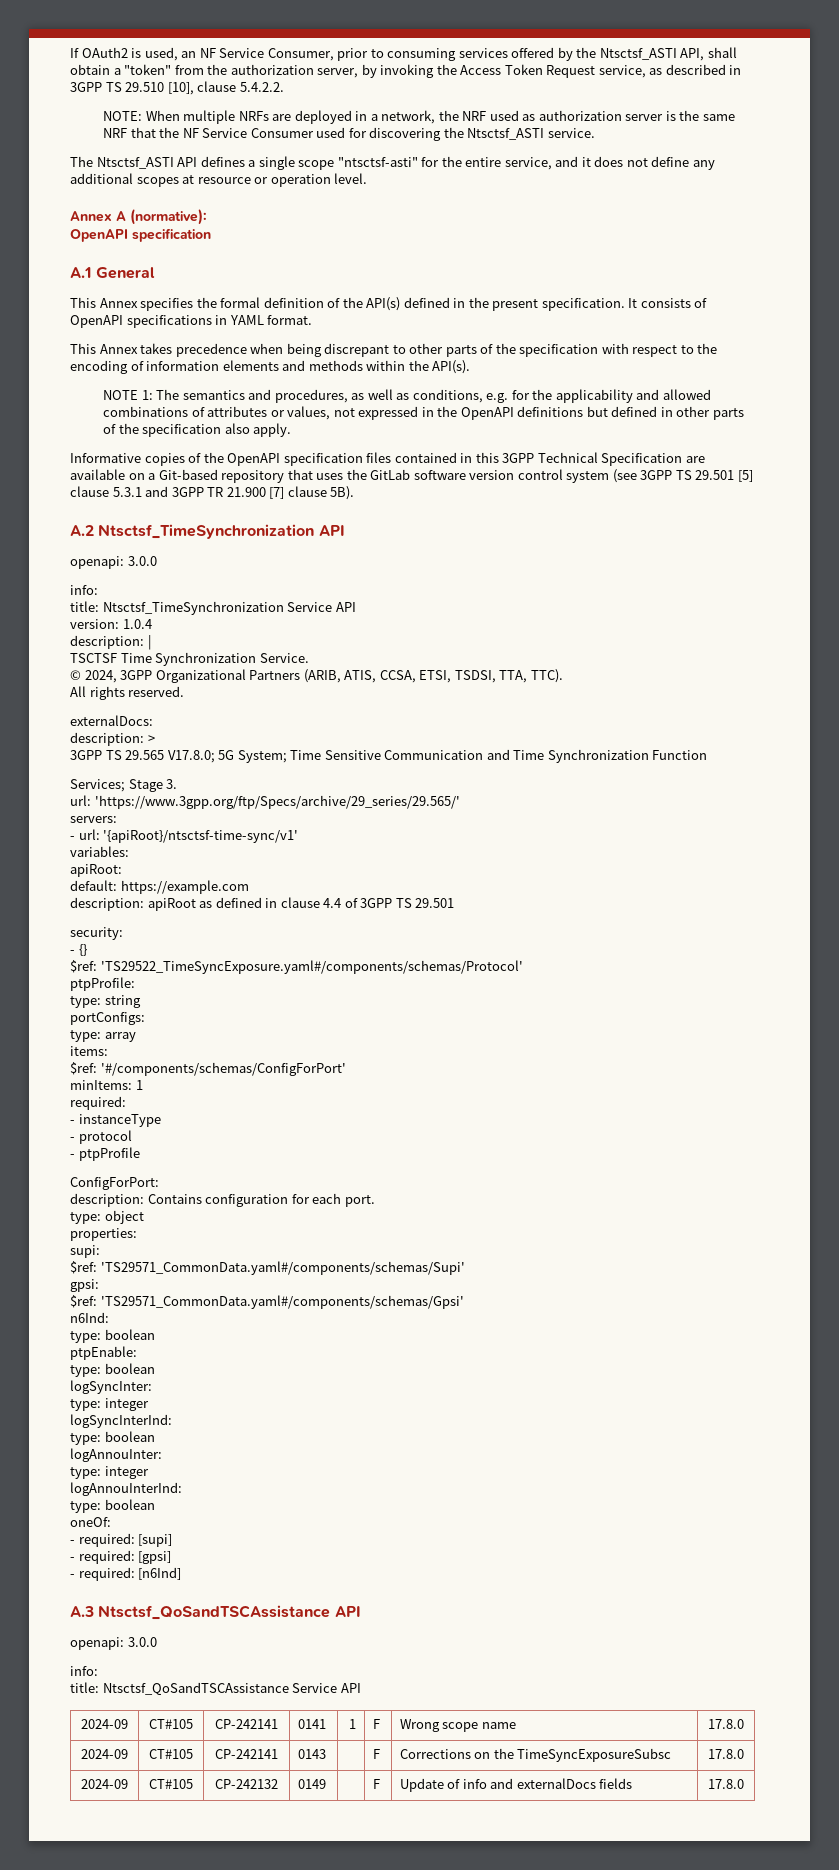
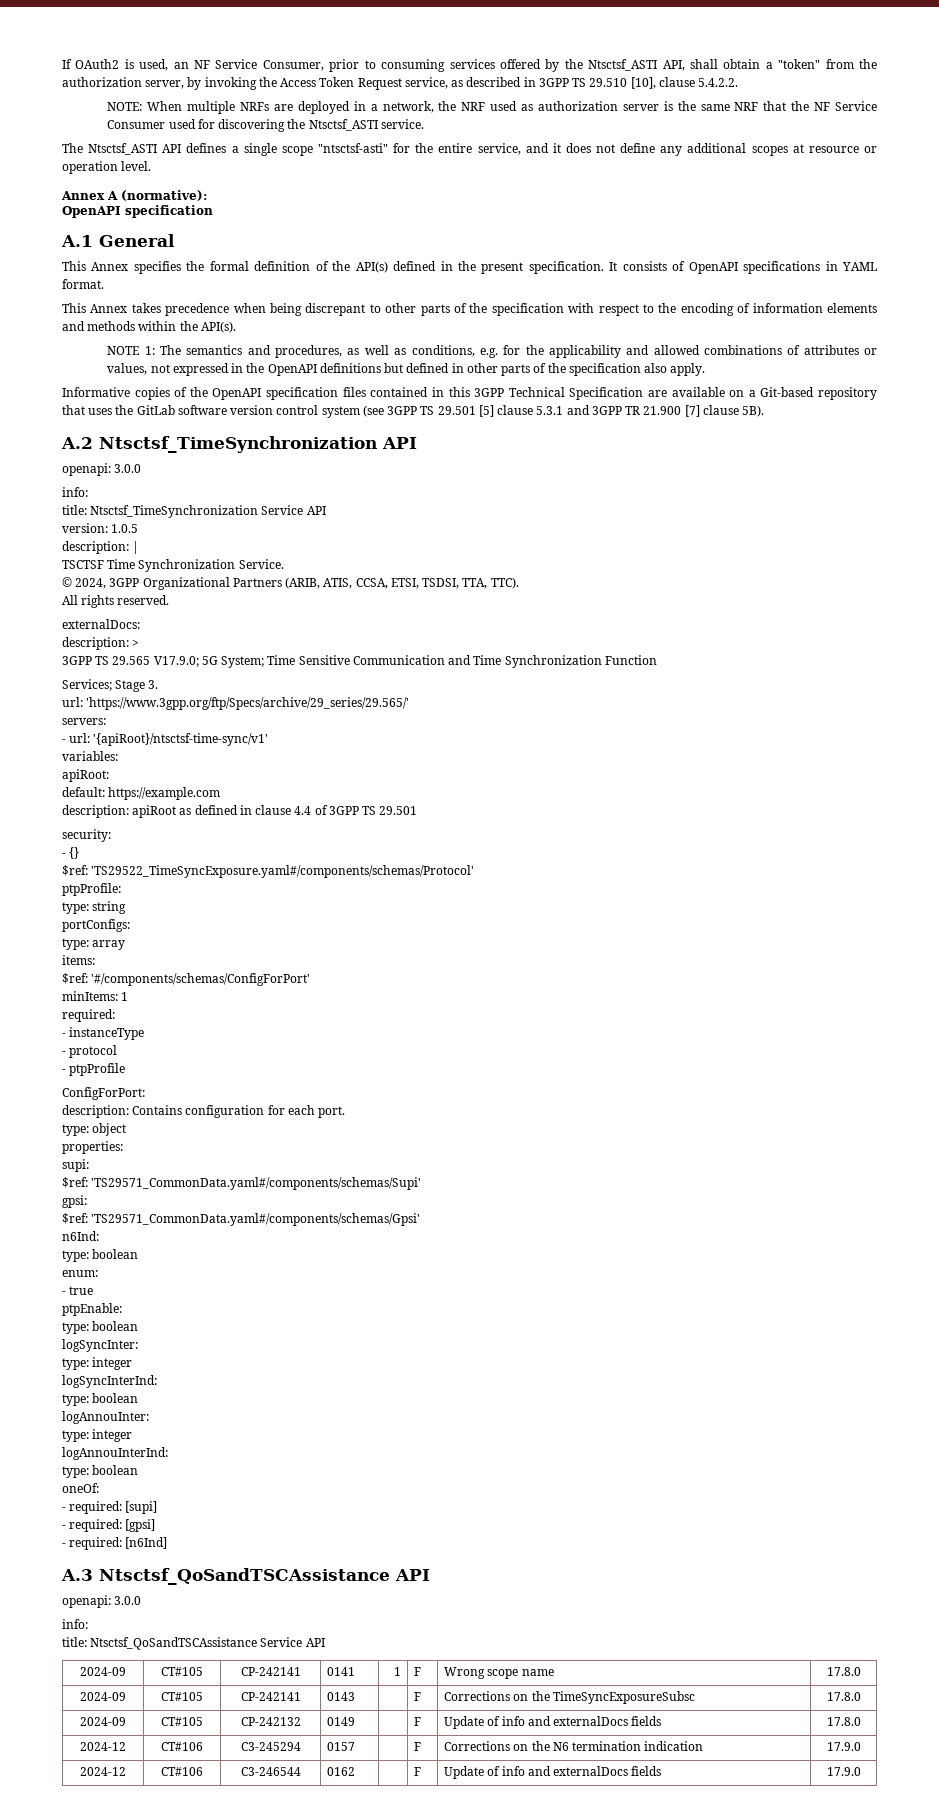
- version: 1.0.4
+ version: 1.0.5
- 3GPP TS 29.565 V17.8.0; 5G System; Time Sensitive Communication and Time Synchronization Function
+ 3GPP TS 29.565 V17.9.0; 5G System; Time Sensitive Communication and Time Synchronization Function
+ enum:
+ - true
+ 2024-12 | CT#106 | C3-245294 | 0157 | | F | Corrections on the N6 termination indication | 17.9.0
+ 2024-12 | CT#106 | C3-246544 | 0162 | | F | Update of info and externalDocs fields | 17.9.0

